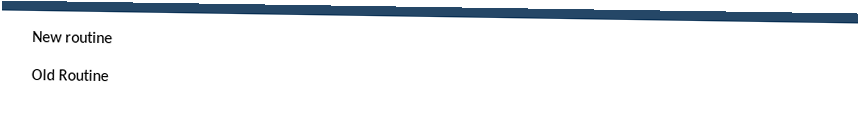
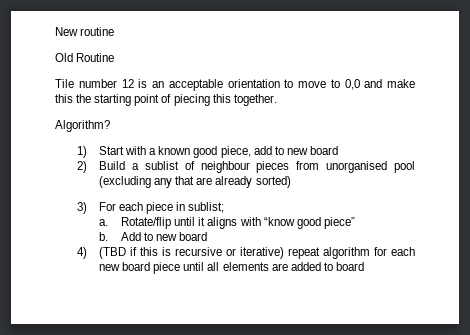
+ Tile number 12 is an acceptable orientation to move to 0,0 and make this the starting point of piecing this together.
+ Algorithm?
+ 1) Start with a known good piece, add to new board
+ 2) Build a sublist of neighbour pieces from unorganised pool (excluding any that are already sorted)
+ 3) For each piece in sublist;
+ a. Rotate/flip until it aligns with “know good piece”
+ b. Add to new board
+ 4) (TBD if this is recursive or iterative) repeat algorithm for each new board piece until all elements are added to board

